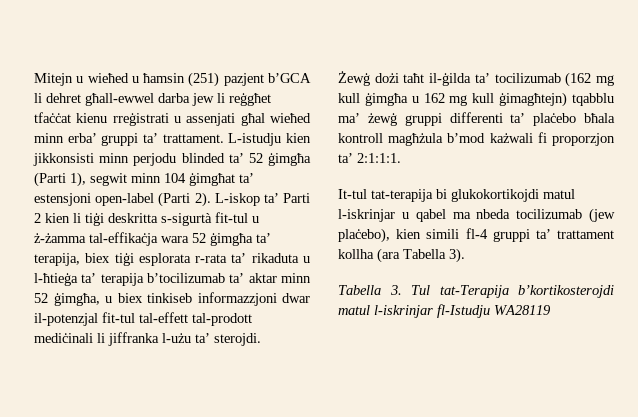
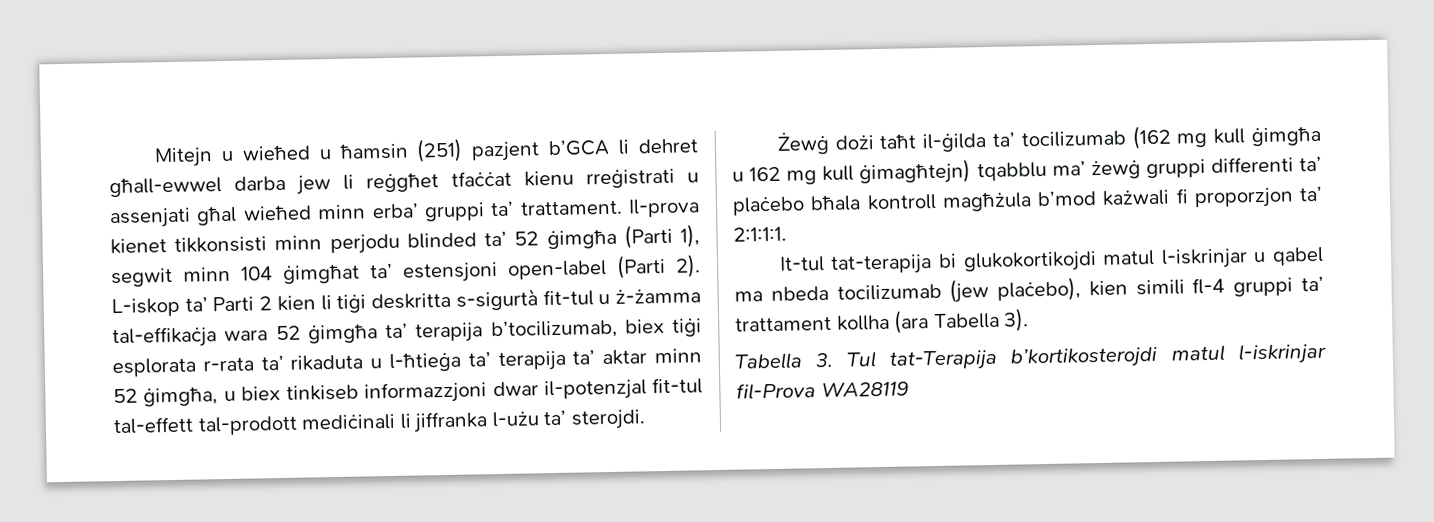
- L-istudju kien jikkonsisti minn perjodu blinded ta’ 52 ġimgħa (Parti 1), segwit minn 104 ġimgħat ta’ estensjoni open-label (Parti 2).
+ Il-prova kienet tikkonsisti minn perjodu blinded ta’ 52 ġimgħa (Parti 1), segwit minn 104 ġimgħat ta’ estensjoni open-label (Parti 2).
- L-iskop ta’ Parti 2 kien li tiġi deskritta s-sigurtà fit-tul u ż-żamma tal-effikaċja wara 52 ġimgħa ta’ terapija, biex tiġi esplorata r-rata ta’ rikaduta u l-ħtieġa ta’ terapija b’tocilizumab ta’ aktar minn 52 ġimgħa, u biex tinkiseb informazzjoni dwar il-potenzjal fit-tul tal-effett tal-prodott mediċinali li jiffranka l-użu ta’ sterojdi.
+ L-iskop ta’ Parti 2 kien li tiġi deskritta s-sigurtà fit-tul u ż-żamma tal-effikaċja wara 52 ġimgħa ta’ terapija b’tocilizumab, biex tiġi esplorata r-rata ta’ rikaduta u l-ħtieġa ta’ terapija ta’ aktar minn 52 ġimgħa, u biex tinkiseb informazzjoni dwar il-potenzjal fit-tul tal-effett tal-prodott mediċinali li jiffranka l-użu ta’ sterojdi.
- Tabella 3. Tul tat-Terapija b’kortikosterojdi matul l-iskrinjar fl-Istudju WA28119
+ Tabella 3. Tul tat-Terapija b’kortikosterojdi matul l-iskrinjar fil-Prova WA28119

